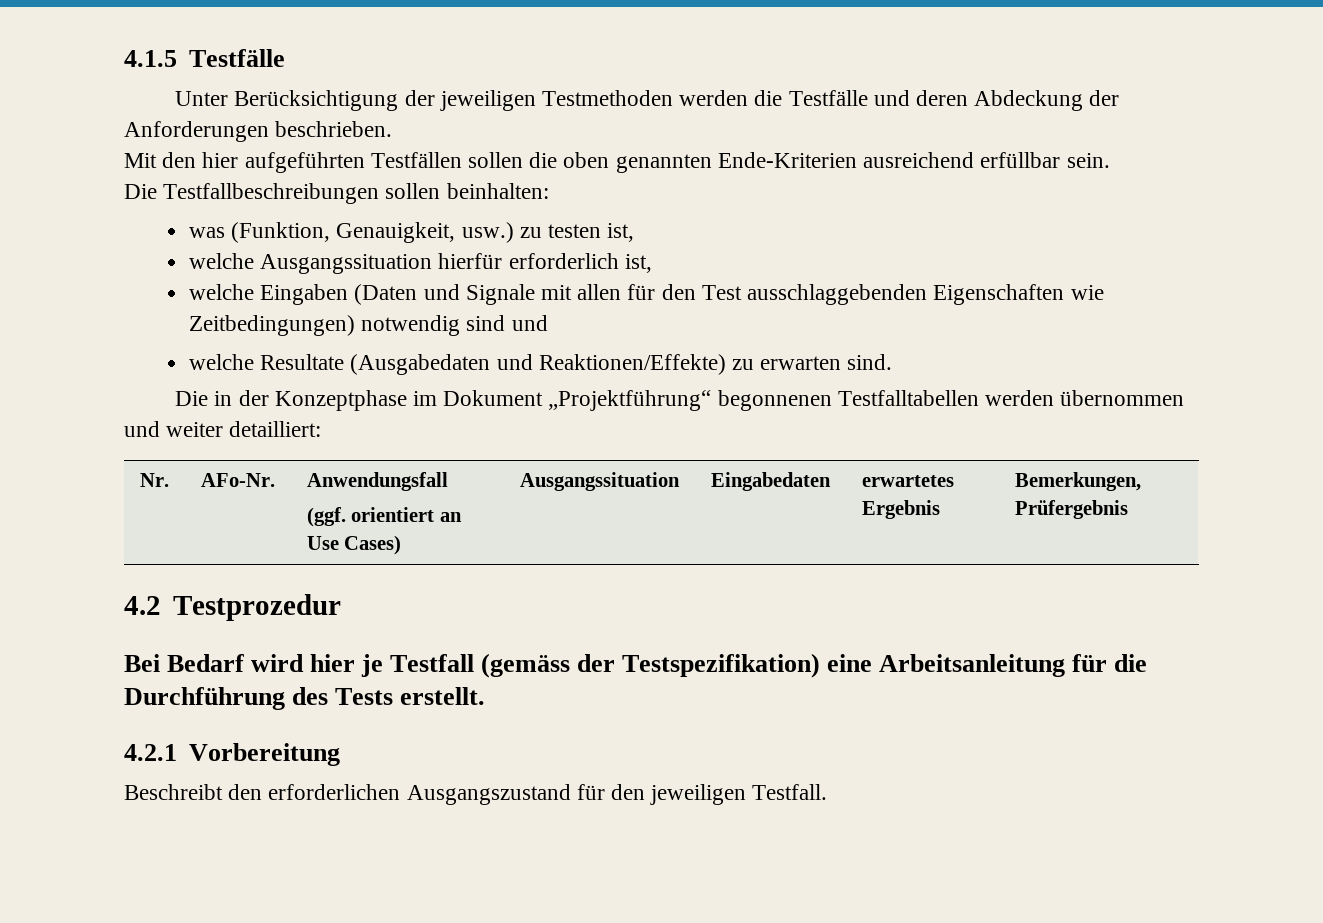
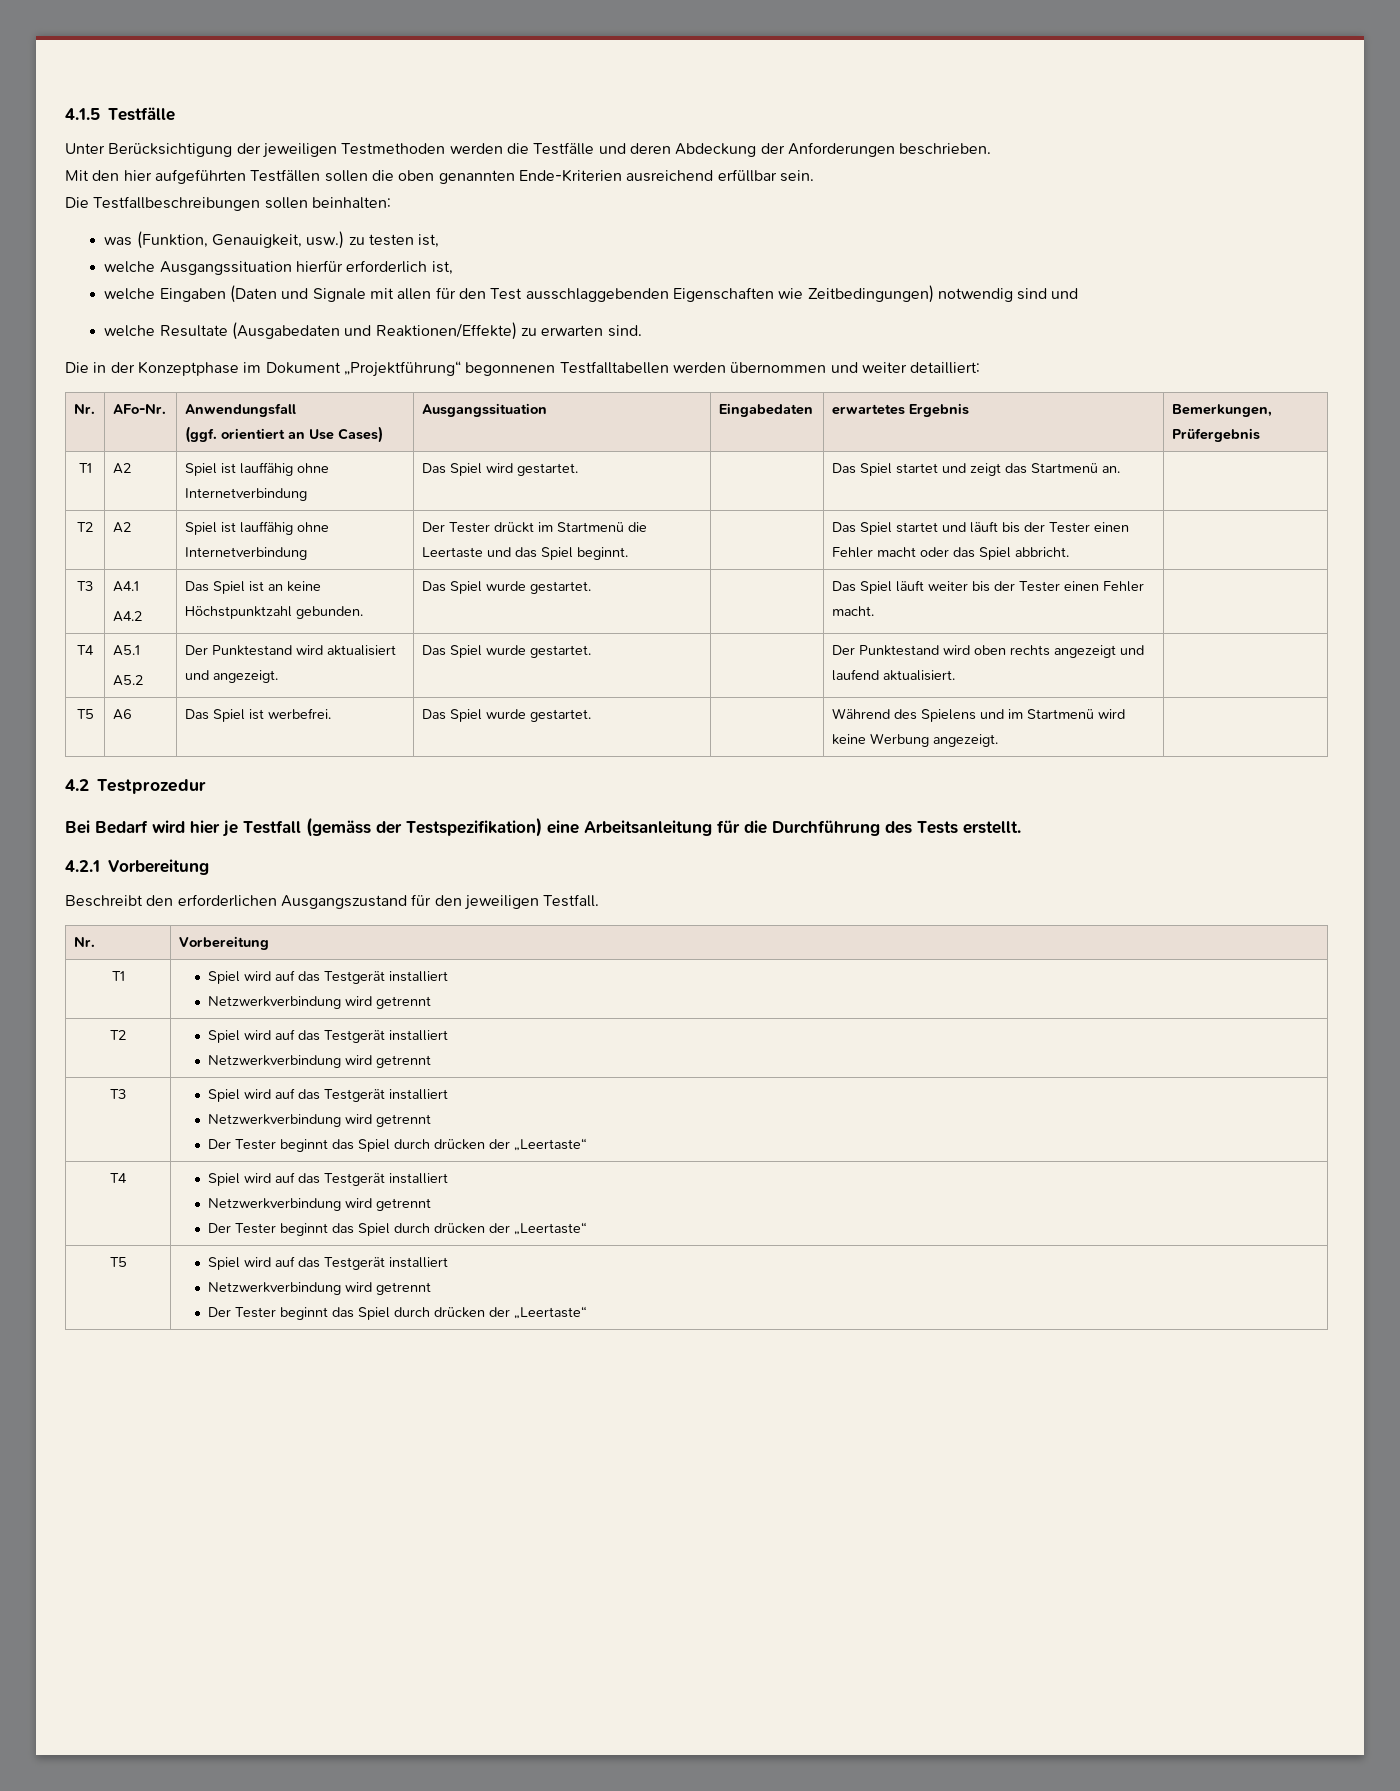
+ T1 | A2 | Spiel ist lauffähig ohne Internetverbindung | Das Spiel wird gestartet. | | Das Spiel startet und zeigt das Startmenü an. |
+ T2 | A2 | Spiel ist lauffähig ohne Internetverbindung | Der Tester drückt im Startmenü die Leertaste und das Spiel beginnt. | | Das Spiel startet und läuft bis der Tester einen Fehler macht oder das Spiel abbricht. |
+ T3 | A4.1
+ A4.2 | Das Spiel ist an keine Höchstpunktzahl gebunden. | Das Spiel wurde gestartet. | | Das Spiel läuft weiter bis der Tester einen Fehler macht. |
+ T4 | A5.1
+ A5.2 | Der Punktestand wird aktualisiert und angezeigt. | Das Spiel wurde gestartet. | | Der Punktestand wird oben rechts angezeigt und laufend aktualisiert. |
+ T5 | A6 | Das Spiel ist werbefrei. | Das Spiel wurde gestartet. | | Während des Spielens und im Startmenü wird keine Werbung angezeigt. |
+ Nr. | Vorbereitung
+ T1 | Spiel wird auf das Testgerät installiert
+ Netzwerkverbindung wird getrennt
+ T2 | Spiel wird auf das Testgerät installiert
+ Netzwerkverbindung wird getrennt
+ T3 | Spiel wird auf das Testgerät installiert
+ Netzwerkverbindung wird getrennt
+ Der Tester beginnt das Spiel durch drücken der „Leertaste“
+ T4 | Spiel wird auf das Testgerät installiert
+ Netzwerkverbindung wird getrennt
+ Der Tester beginnt das Spiel durch drücken der „Leertaste“
+ T5 | Spiel wird auf das Testgerät installiert
+ Netzwerkverbindung wird getrennt
+ Der Tester beginnt das Spiel durch drücken der „Leertaste“

